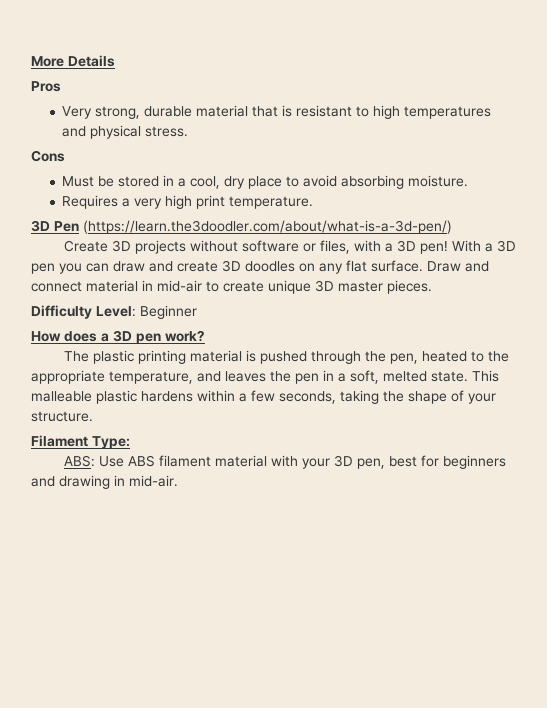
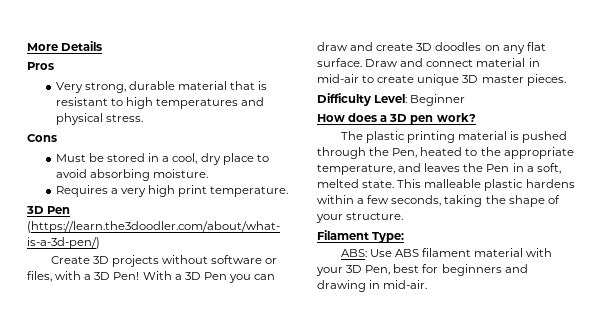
- Create 3D projects without software or files, with a 3D pen!
+ Create 3D projects without software or files, with a 3D Pen!
- With a 3D pen you can draw and create 3D doodles on any flat surface.
+ With a 3D Pen you can draw and create 3D doodles on any flat surface.
- The plastic printing material is pushed through the pen, heated to the appropriate temperature, and leaves the pen in a soft, melted state.
+ The plastic printing material is pushed through the Pen, heated to the appropriate temperature, and leaves the Pen in a soft, melted state.
- ABS: Use ABS filament material with your 3D pen, best for beginners and drawing in mid-air.
+ ABS: Use ABS filament material with your 3D Pen, best for beginners and drawing in mid-air.

